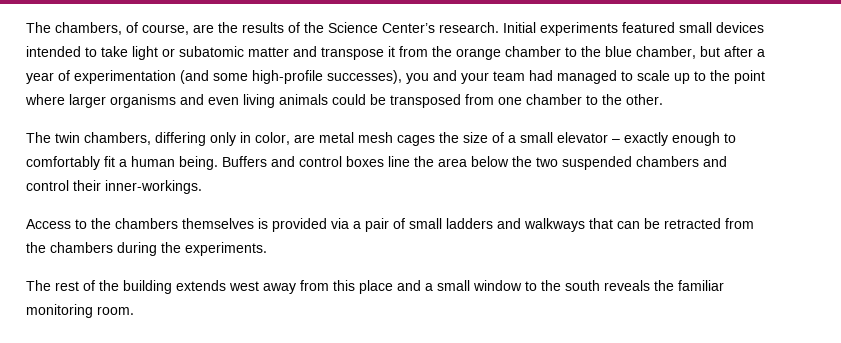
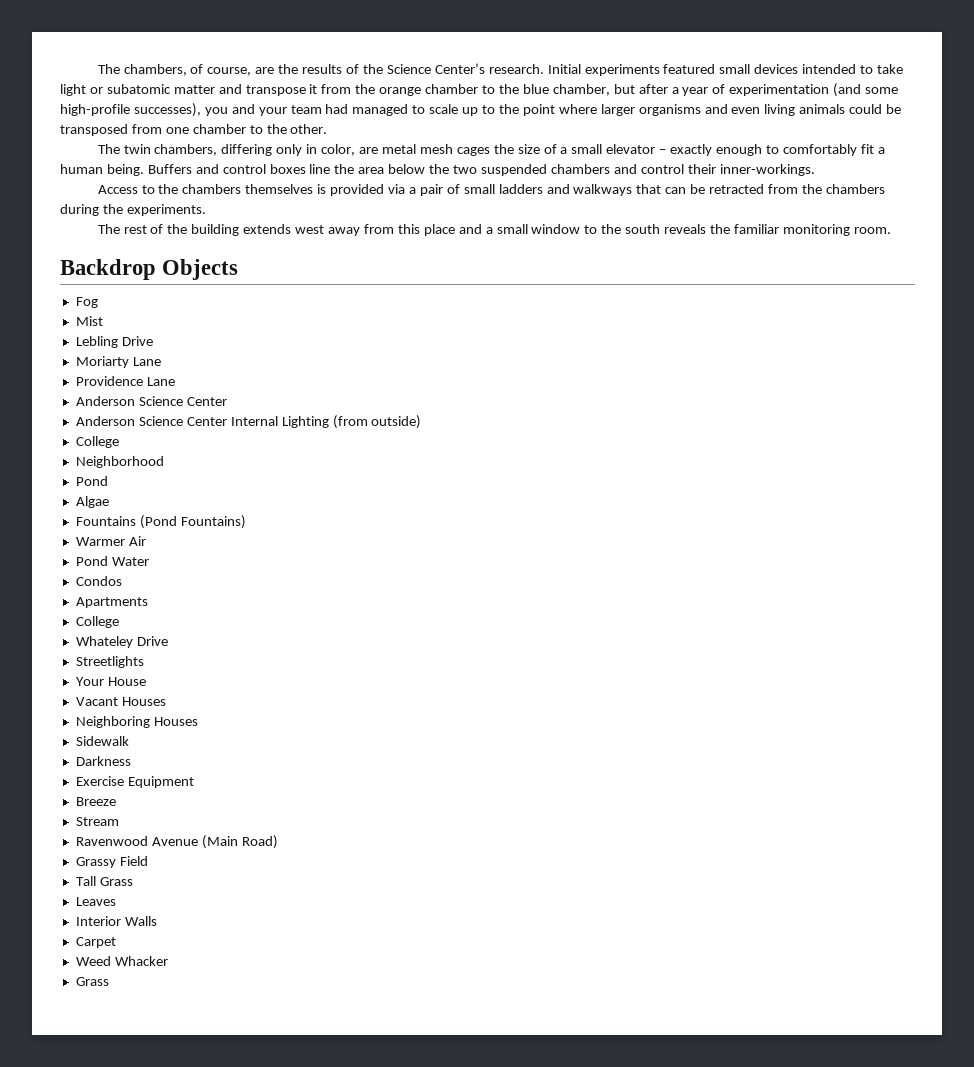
+ Backdrop Objects
+ Fog
+ Mist
+ Lebling Drive
+ Moriarty Lane
+ Providence Lane
+ Anderson Science Center
+ Anderson Science Center Internal Lighting (from outside)
+ College
+ Neighborhood
+ Pond
+ Algae
+ Fountains (Pond Fountains)
+ Warmer Air
+ Pond Water
+ Condos
+ Apartments
+ College
+ Whateley Drive
+ Streetlights
+ Your House
+ Vacant Houses
+ Neighboring Houses
+ Sidewalk
+ Darkness
+ Exercise Equipment
+ Breeze
+ Stream
+ Ravenwood Avenue (Main Road)
+ Grassy Field
+ Tall Grass
+ Leaves
+ Interior Walls
+ Carpet
+ Weed Whacker
+ Grass

